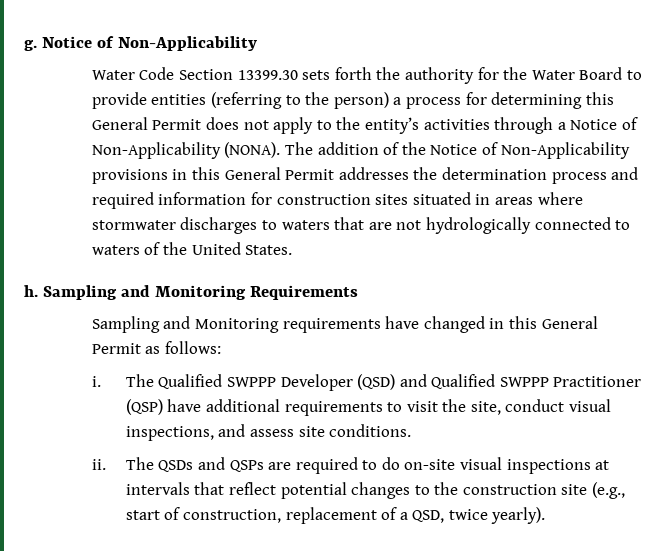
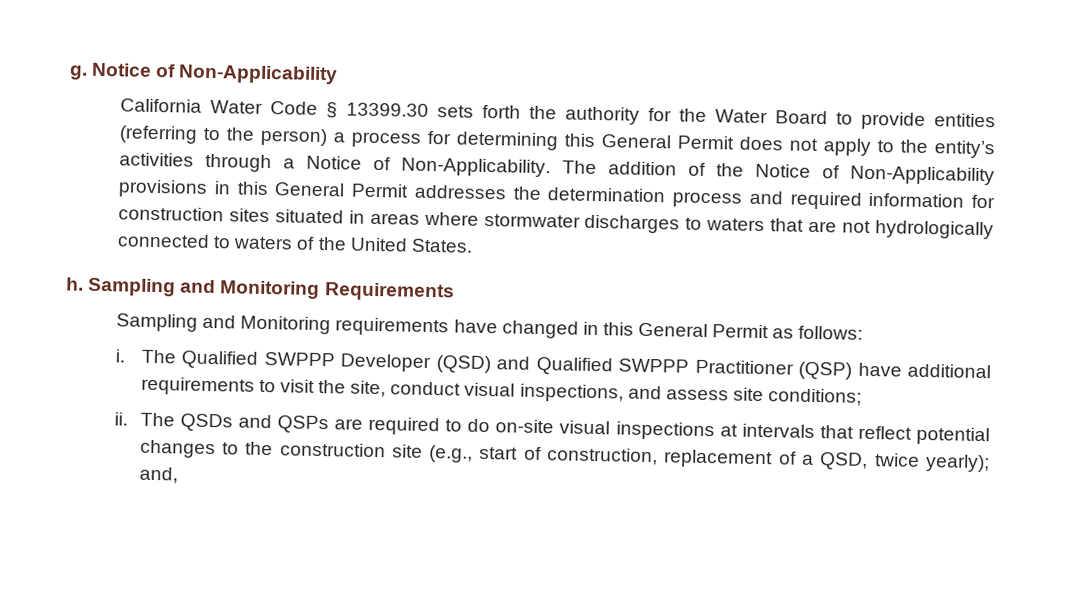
- Water Code Section 13399.30 sets forth the authority for the Water Board to provide entities (referring to the person) a process for determining this General Permit does not apply to the entity’s activities through a Notice of Non-Applicability (NONA).
+ California Water Code § 13399.30 sets forth the authority for the Water Board to provide entities (referring to the person) a process for determining this General Permit does not apply to the entity’s activities through a Notice of Non-Applicability.
- The Qualified SWPPP Developer (QSD) and Qualified SWPPP Practitioner (QSP) have additional requirements to visit the site, conduct visual inspections, and assess site conditions.
+ The Qualified SWPPP Developer (QSD) and Qualified SWPPP Practitioner (QSP) have additional requirements to visit the site, conduct visual inspections, and assess site conditions;
- The QSDs and QSPs are required to do on-site visual inspections at intervals that reflect potential changes to the construction site (e.g., start of construction, replacement of a QSD, twice yearly).
+ The QSDs and QSPs are required to do on-site visual inspections at intervals that reflect potential changes to the construction site (e.g., start of construction, replacement of a QSD, twice yearly); and,

